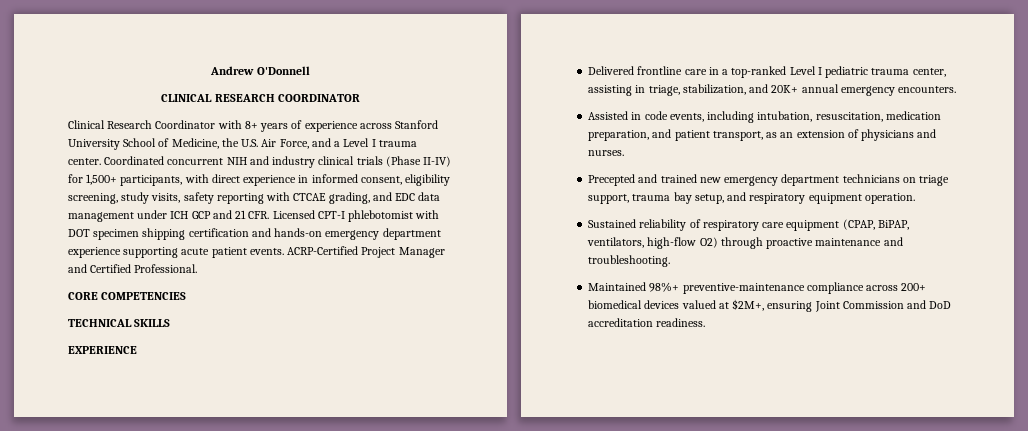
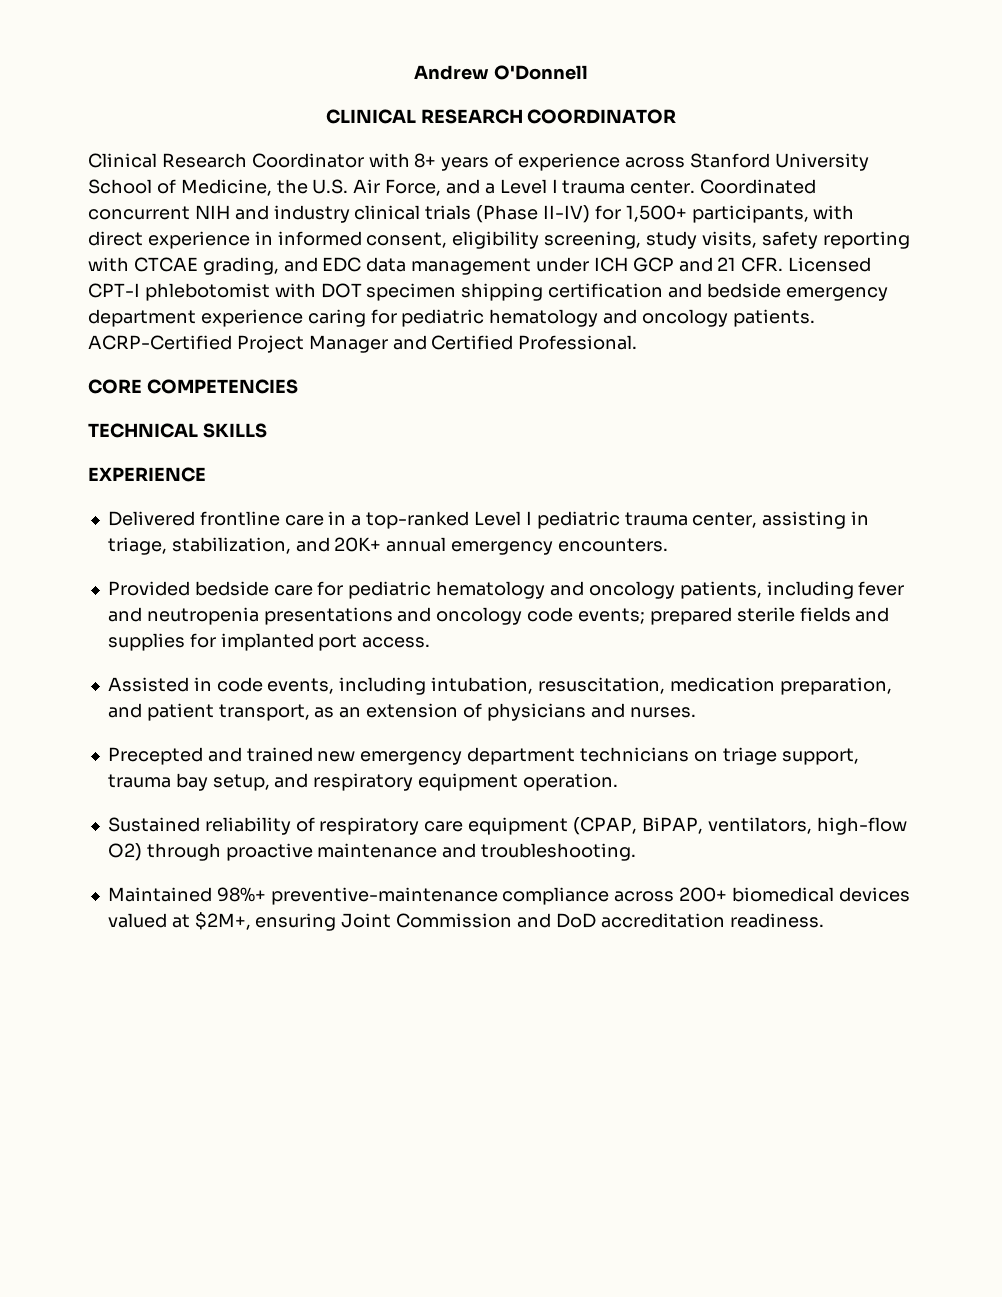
- Coordinated concurrent NIH and industry clinical trials (Phase II-IV) for 1,500+ participants, with direct experience in informed consent, eligibility screening, study visits, safety reporting with CTCAE grading, and EDC data management under ICH GCP and 21 CFR. Licensed CPT-I phlebotomist with DOT specimen shipping certification and hands-on emergency department experience supporting acute patient events.
+ Coordinated concurrent NIH and industry clinical trials (Phase II-IV) for 1,500+ participants, with direct experience in informed consent, eligibility screening, study visits, safety reporting with CTCAE grading, and EDC data management under ICH GCP and 21 CFR. Licensed CPT-I phlebotomist with DOT specimen shipping certification and bedside emergency department experience caring for pediatric hematology and oncology patients.
+ Provided bedside care for pediatric hematology and oncology patients, including fever and neutropenia presentations and oncology code events; prepared sterile fields and supplies for implanted port access.

